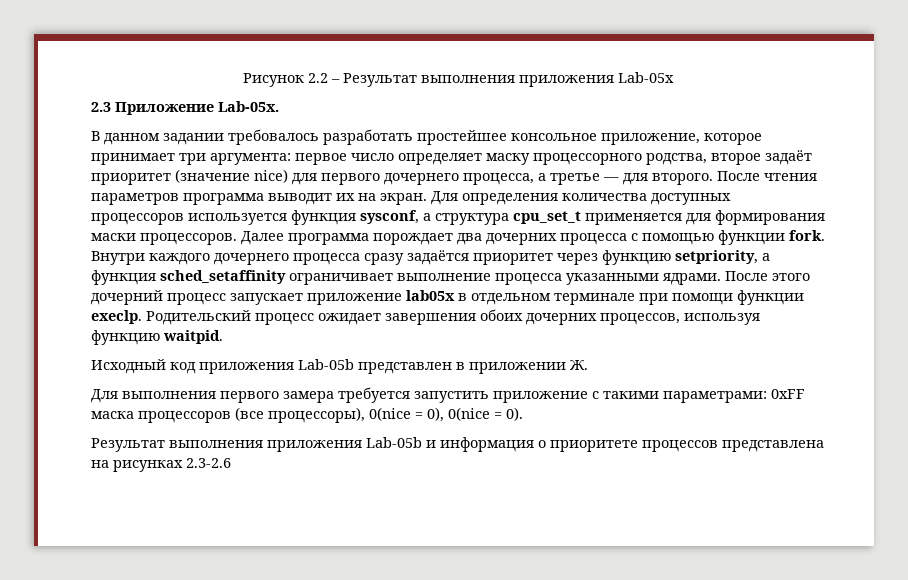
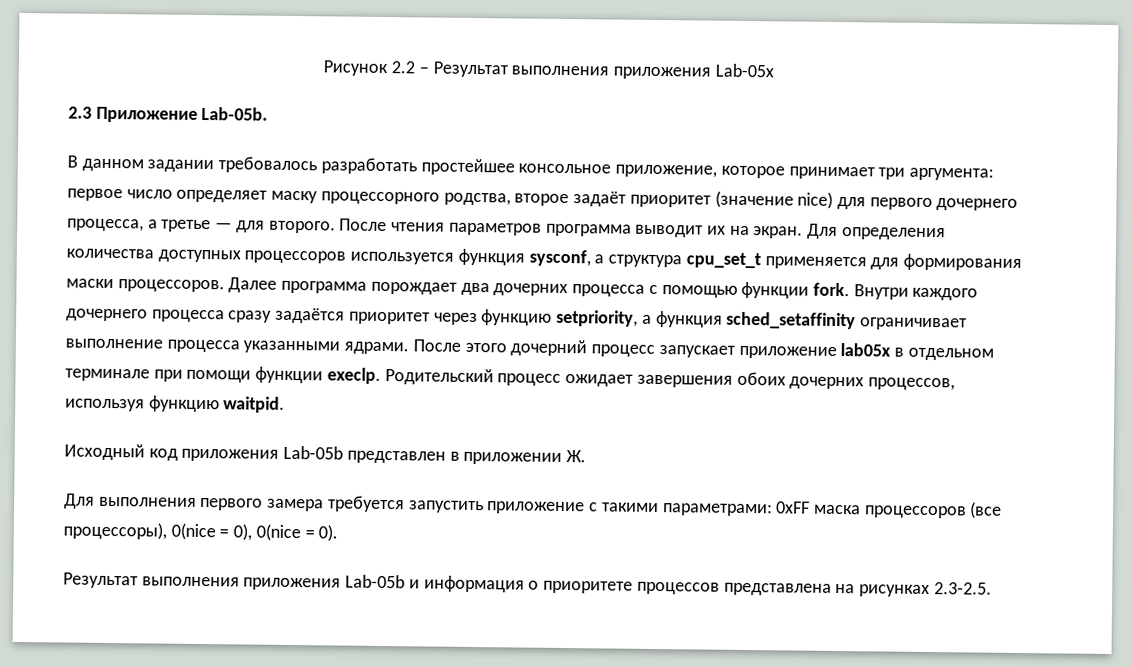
- 2.3 Приложение Lab-05x.
+ 2.3 Приложение Lab-05b.
- Результат выполнения приложения Lab-05b и информация о приоритете процессов представлена на рисунках 2.3-2.6
+ Результат выполнения приложения Lab-05b и информация о приоритете процессов представлена на рисунках 2.3-2.5.

